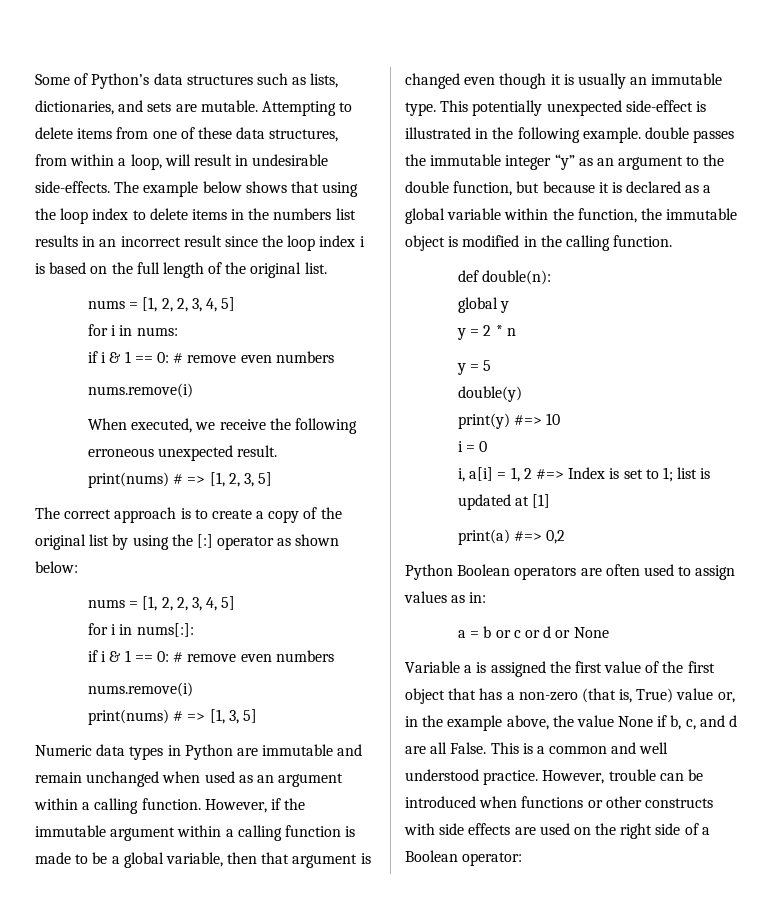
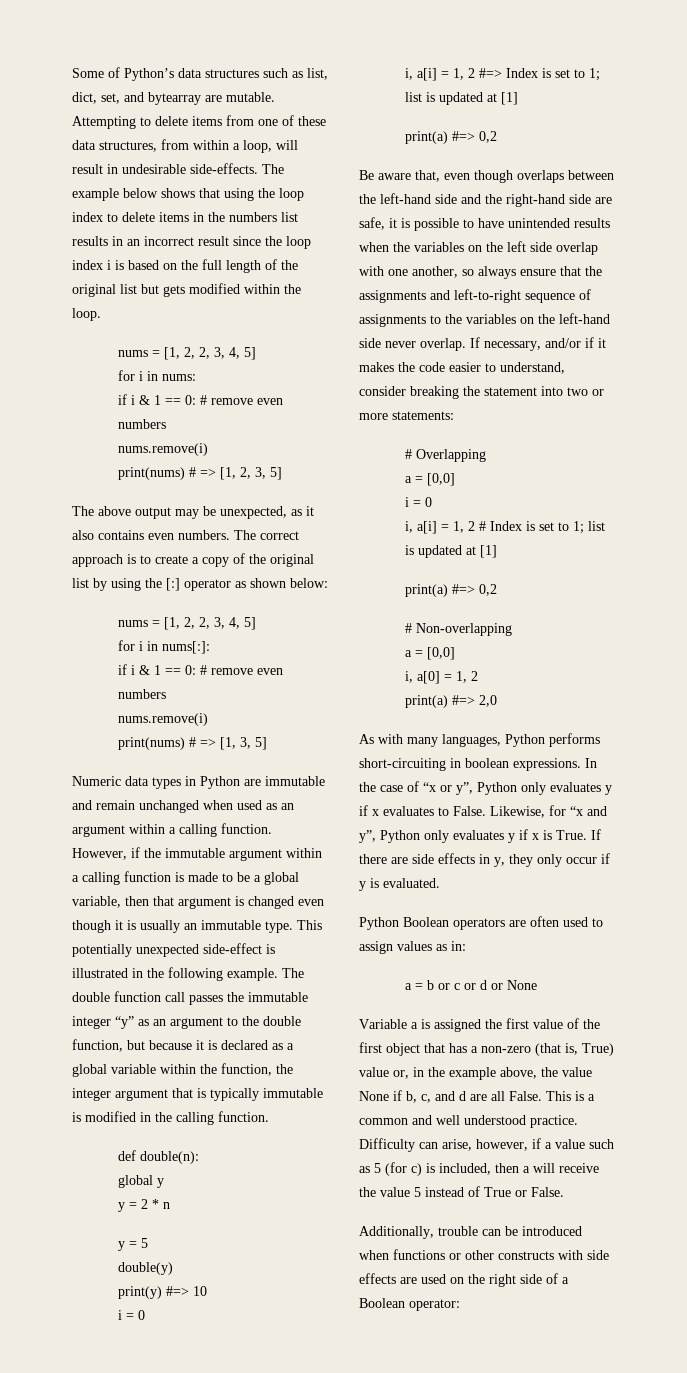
- Some of Python’s data structures such as lists, dictionaries, and sets are mutable.
+ Some of Python’s data structures such as list, dict, set, and bytearray are mutable.
- The example below shows that using the loop index to delete items in the numbers list results in an incorrect result since the loop index i is based on the full length of the original list.
+ The example below shows that using the loop index to delete items in the numbers list results in an incorrect result since the loop index i is based on the full length of the original list but gets modified within the loop.
- When executed, we receive the following erroneous unexpected result.
- The correct approach is to create a copy of the original list by using the [:] operator as shown below:
+ The above output may be unexpected, as it also contains even numbers. The correct approach is to create a copy of the original list by using the [:] operator as shown below:
- This potentially unexpected side-effect is illustrated in the following example. double passes the immutable integer “y” as an argument to the double function, but because it is declared as a global variable within the function, the immutable object is modified in the calling function.
+ This potentially unexpected side-effect is illustrated in the following example. The double function call passes the immutable integer “y” as an argument to the double function, but because it is declared as a global variable within the function, the integer argument that is typically immutable is modified in the calling function.
+ Be aware that, even though overlaps between the left-hand side and the right-hand side are safe, it is possible to have unintended results when the variables on the left side overlap with one another, so always ensure that the assignments and left-to-right sequence of assignments to the variables on the left-hand side never overlap. If necessary, and/or if it makes the code easier to understand, consider breaking the statement into two or more statements:
+ # Overlapping
+ a = [0,0]
+ i = 0
+ i, a[i] = 1, 2 # Index is set to 1; list is updated at [1]
+ print(a) #=> 0,2
+ # Non-overlapping
+ a = [0,0]
+ i, a[0] = 1, 2
+ print(a) #=> 2,0
+ As with many languages, Python performs short-circuiting in boolean expressions. In the case of “x or y”, Python only evaluates y if x evaluates to False. Likewise, for “x and y”, Python only evaluates y if x is True. If there are side effects in y, they only occur if y is evaluated.
- However, trouble can be introduced when functions or other constructs with side effects are used on the right side of a Boolean operator:
+ Difficulty can arise, however, if a value such as 5 (for c) is included, then a will receive the value 5 instead of True or False.
+ Additionally, trouble can be introduced when functions or other constructs with side effects are used on the right side of a Boolean operator:

